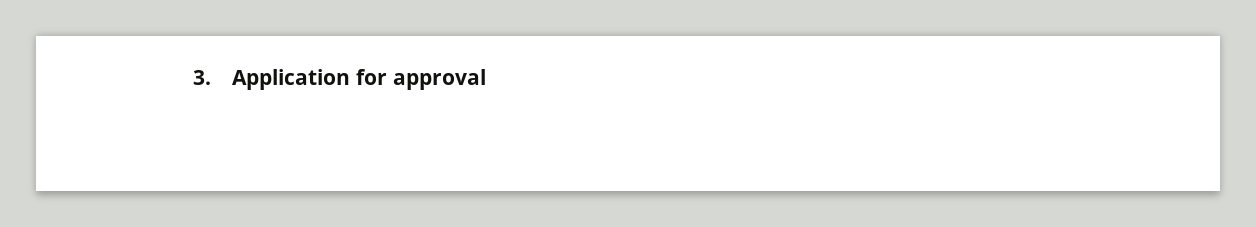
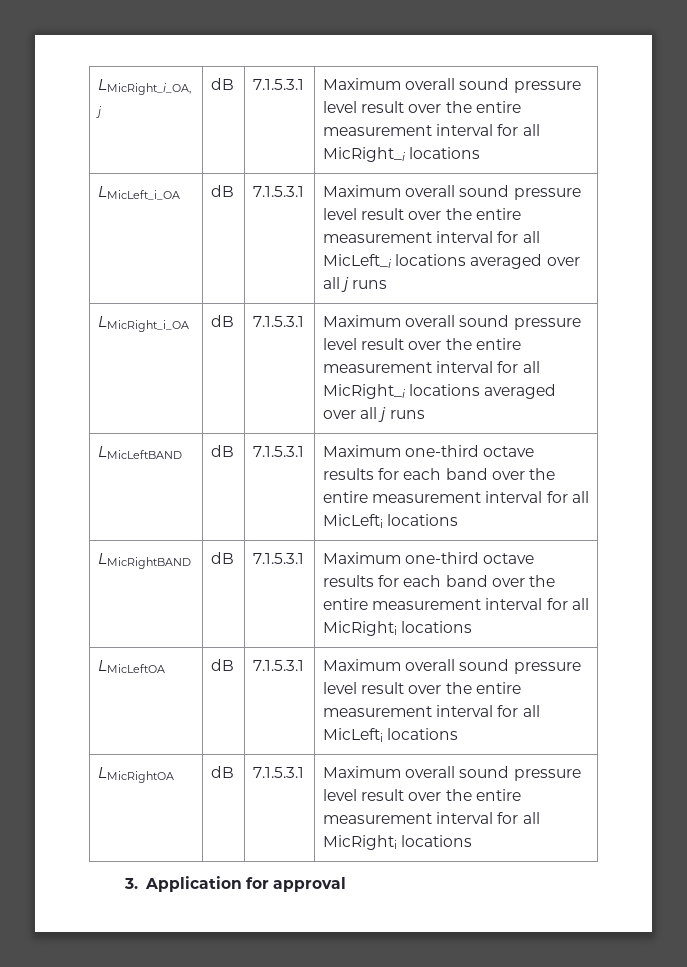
+ LMicRight_i_OA, j | dB | 7.1.5.3.1 | Maximum overall sound pressure level result over the entire measurement interval for all MicRight_i locations
+ LMicLeft_i_OA | dB | 7.1.5.3.1 | Maximum overall sound pressure level result over the entire measurement interval for all MicLeft_i locations averaged over all j runs
+ LMicRight_i_OA | dB | 7.1.5.3.1 | Maximum overall sound pressure level result over the entire measurement interval for all MicRight_i locations averaged over all j runs
+ LMicLeftBAND | dB | 7.1.5.3.1 | Maximum one-third octave results for each band over the entire measurement interval for all MicLefti locations
+ LMicRightBAND | dB | 7.1.5.3.1 | Maximum one-third octave results for each band over the entire measurement interval for all MicRighti locations
+ LMicLeftOA | dB | 7.1.5.3.1 | Maximum overall sound pressure level result over the entire measurement interval for all MicLefti locations
+ LMicRightOA | dB | 7.1.5.3.1 | Maximum overall sound pressure level result over the entire measurement interval for all MicRighti locations

